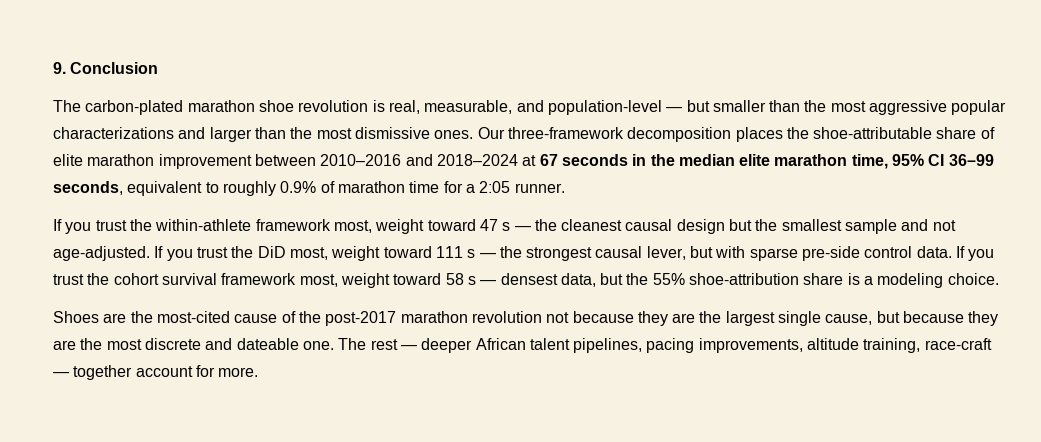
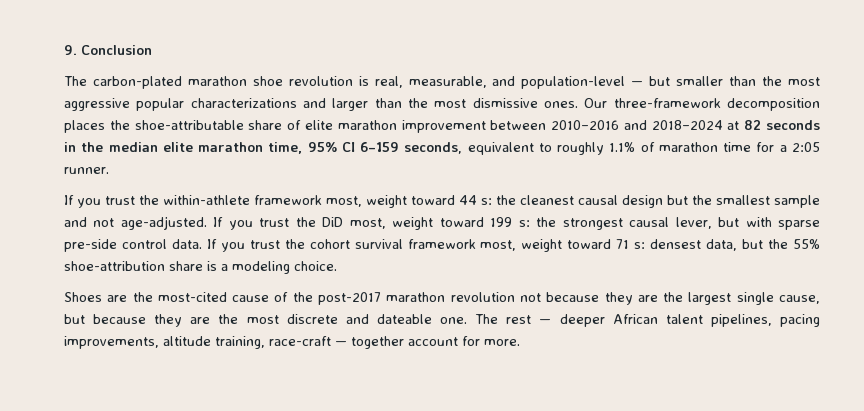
- Our three-framework decomposition places the shoe-attributable share of elite marathon improvement between 2010–2016 and 2018–2024 at 67 seconds in the median elite marathon time, 95% CI 36–99 seconds, equivalent to roughly 0.9% of marathon time for a 2:05 runner.
+ Our three-framework decomposition places the shoe-attributable share of elite marathon improvement between 2010–2016 and 2018–2024 at 82 seconds in the median elite marathon time, 95% CI 6–159 seconds, equivalent to roughly 1.1% of marathon time for a 2:05 runner.
- If you trust the within-athlete framework most, weight toward 47 s — the cleanest causal design but the smallest sample and not age-adjusted.
+ If you trust the within-athlete framework most, weight toward 44 s: the cleanest causal design but the smallest sample and not age-adjusted.
- If you trust the DiD most, weight toward 111 s — the strongest causal lever, but with sparse pre-side control data.
+ If you trust the DiD most, weight toward 199 s: the strongest causal lever, but with sparse pre-side control data.
- If you trust the cohort survival framework most, weight toward 58 s — densest data, but the 55% shoe-attribution share is a modeling choice.
+ If you trust the cohort survival framework most, weight toward 71 s: densest data, but the 55% shoe-attribution share is a modeling choice.

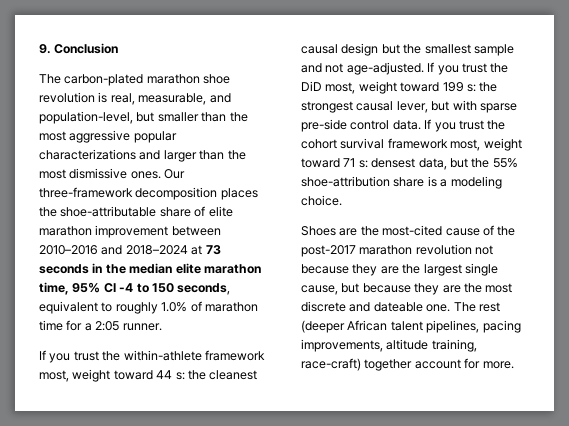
- The carbon-plated marathon shoe revolution is real, measurable, and population-level — but smaller than the most aggressive popular characterizations and larger than the most dismissive ones.
+ The carbon-plated marathon shoe revolution is real, measurable, and population-level, but smaller than the most aggressive popular characterizations and larger than the most dismissive ones.
- Our three-framework decomposition places the shoe-attributable share of elite marathon improvement between 2010–2016 and 2018–2024 at 82 seconds in the median elite marathon time, 95% CI 6–159 seconds, equivalent to roughly 1.1% of marathon time for a 2:05 runner.
+ Our three-framework decomposition places the shoe-attributable share of elite marathon improvement between 2010–2016 and 2018–2024 at 73 seconds in the median elite marathon time, 95% CI -4 to 150 seconds, equivalent to roughly 1.0% of marathon time for a 2:05 runner.
- The rest — deeper African talent pipelines, pacing improvements, altitude training, race-craft — together account for more.
+ The rest (deeper African talent pipelines, pacing improvements, altitude training, race-craft) together account for more.

